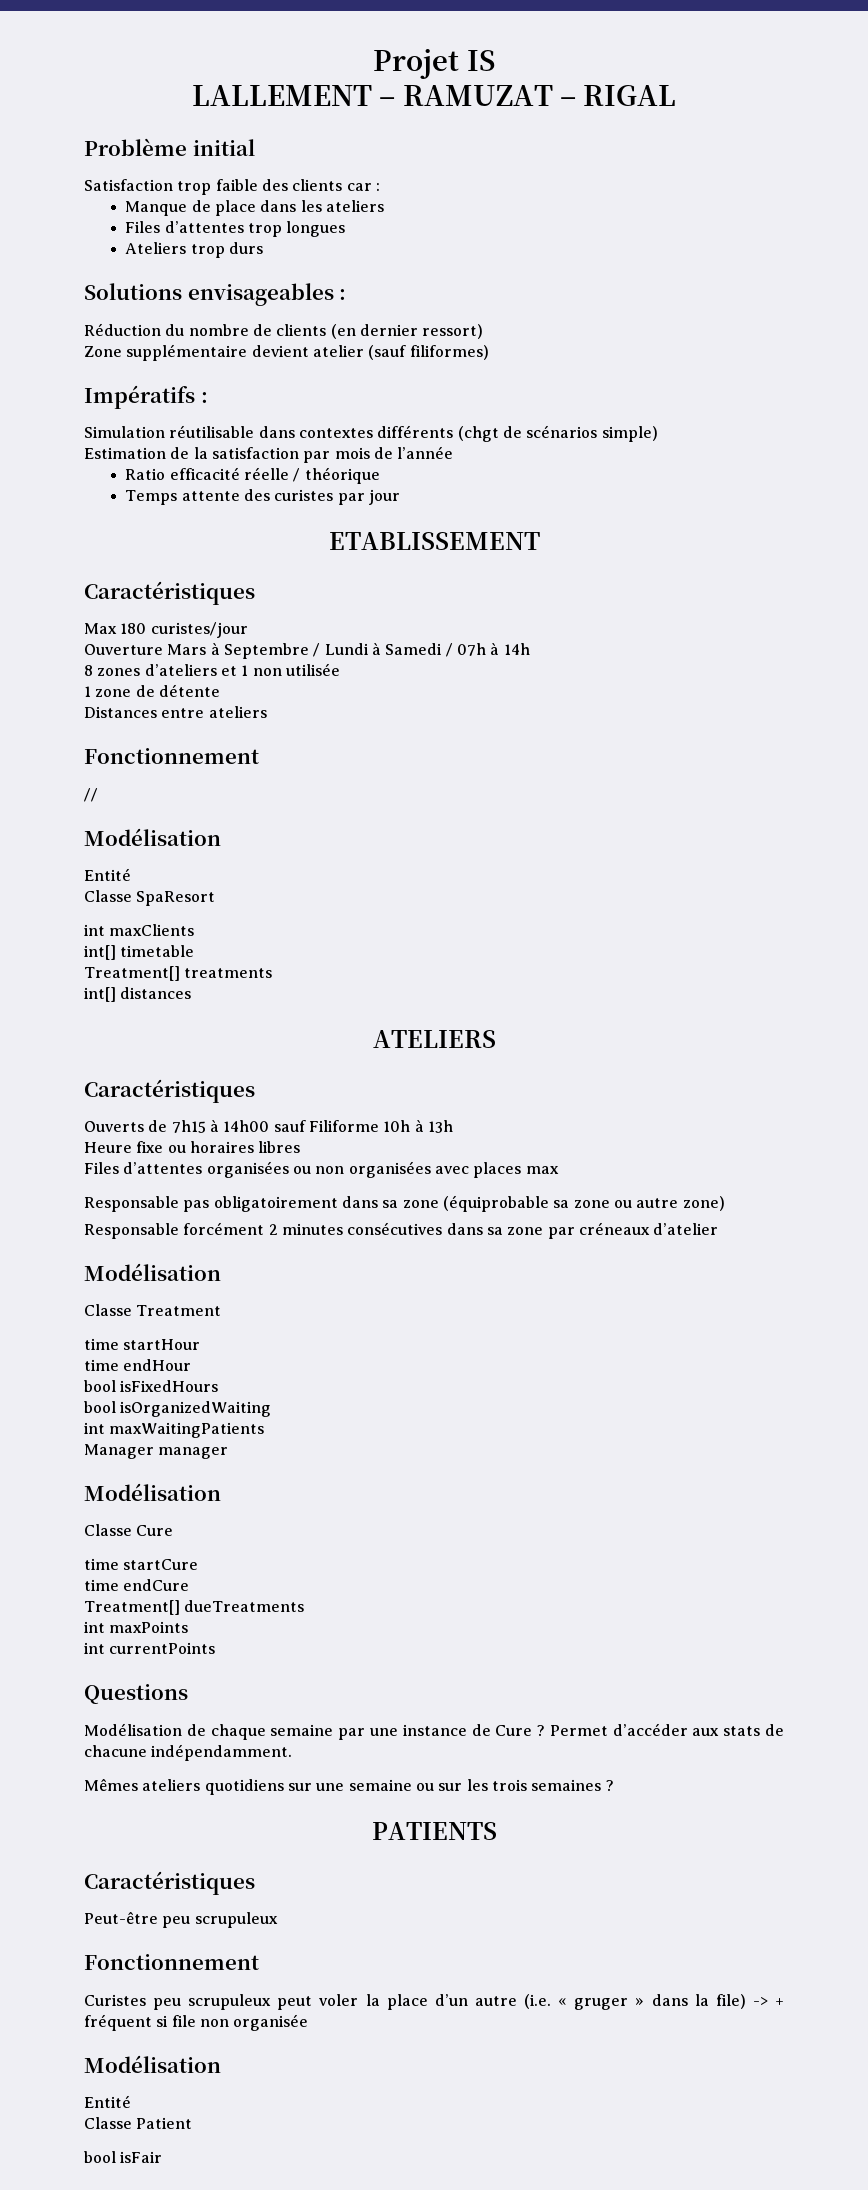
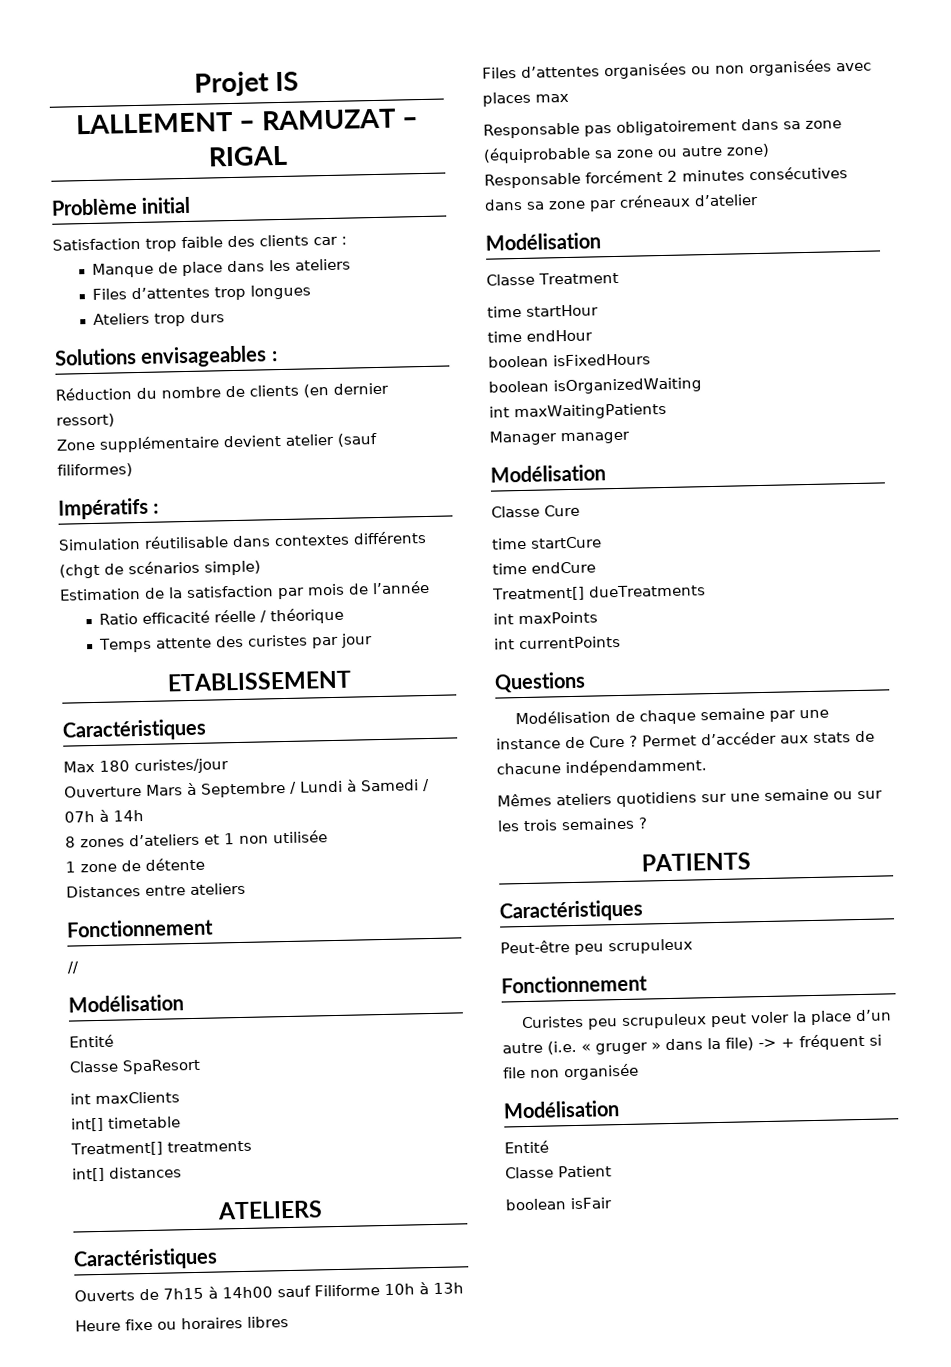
- bool isFixedHours
+ boolean isFixedHours
- bool isOrganizedWaiting
+ boolean isOrganizedWaiting
- bool isFair
+ boolean isFair

